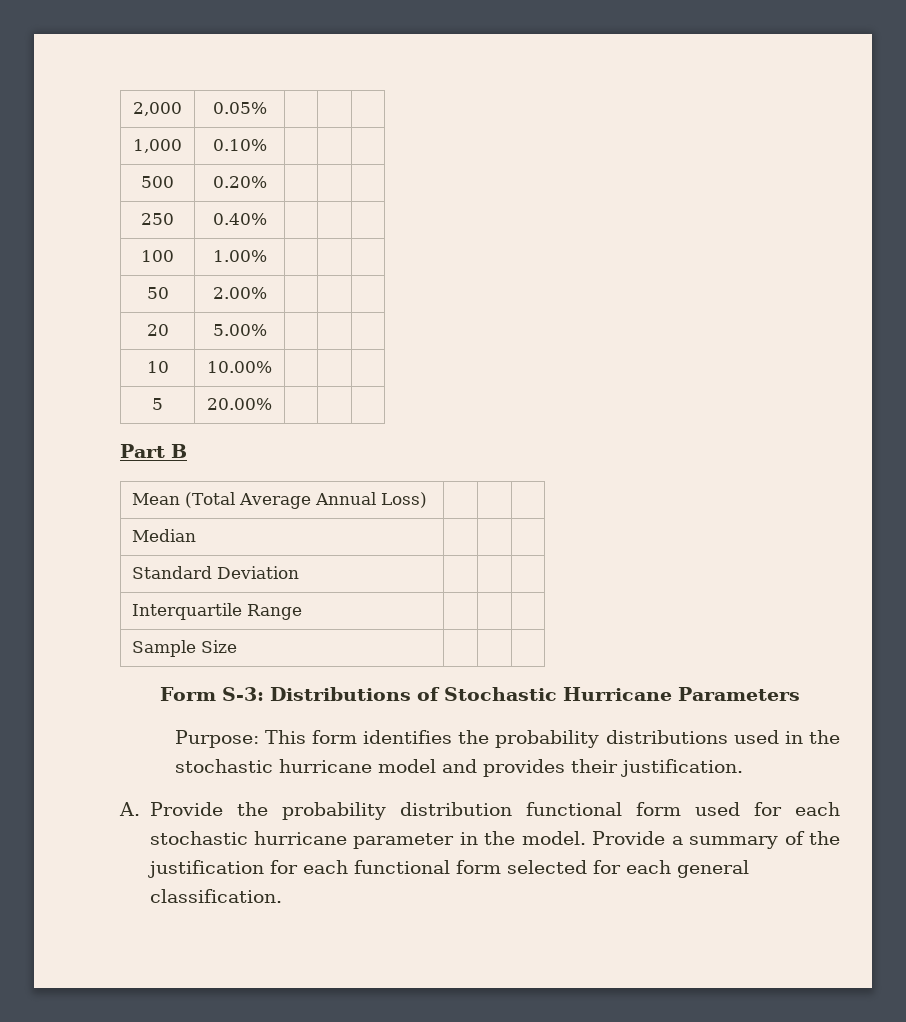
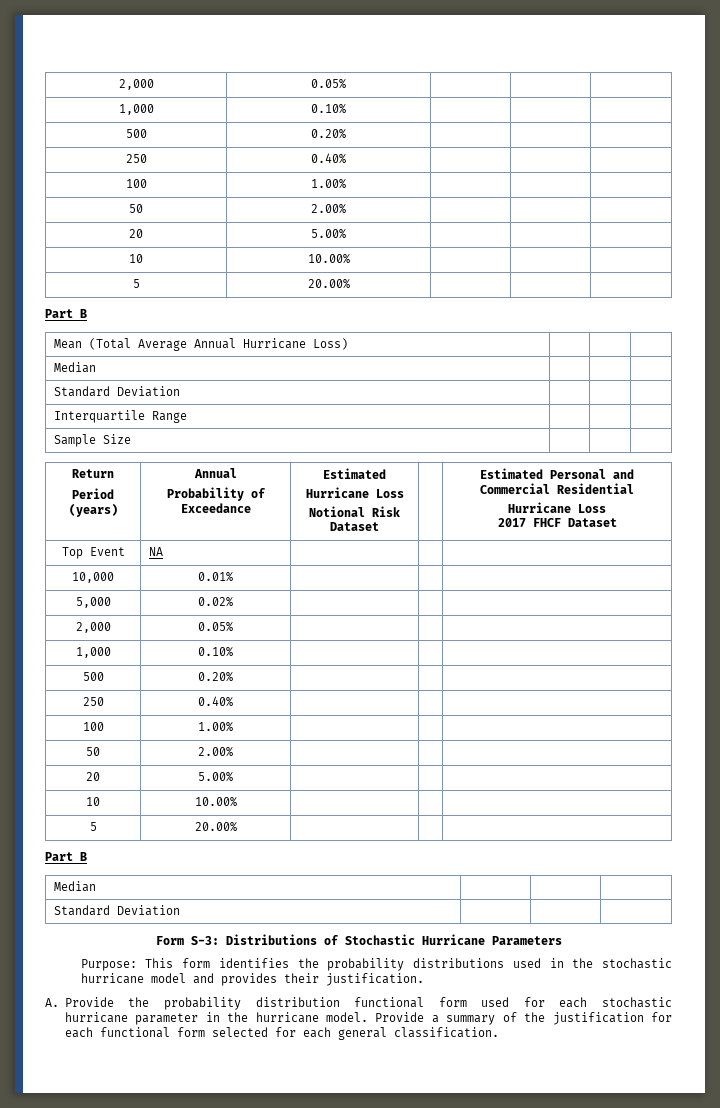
- Mean (Total Average Annual Loss) | | |
+ Mean (Total Average Annual Hurricane Loss) | | |
+ Return
+ Period (years) | Annual
+ Probability of Exceedance | Estimated
+ Hurricane Loss
+ Notional Risk Dataset | | Estimated Personal and Commercial Residential
+ Hurricane Loss
+ 2017 FHCF Dataset
+ Top Event | NA | | |
+ 10,000 | 0.01% | | |
+ 5,000 | 0.02% | | |
+ 2,000 | 0.05% | | |
+ 1,000 | 0.10% | | |
+ 500 | 0.20% | | |
+ 250 | 0.40% | | |
+ 100 | 1.00% | | |
+ 50 | 2.00% | | |
+ 20 | 5.00% | | |
+ 10 | 10.00% | | |
+ 5 | 20.00% | | |
+ Part B
+ Median | | |
+ Standard Deviation | | |
- A. Provide the probability distribution functional form used for each stochastic hurricane parameter in the model.
+ A. Provide the probability distribution functional form used for each stochastic hurricane parameter in the hurricane model.

